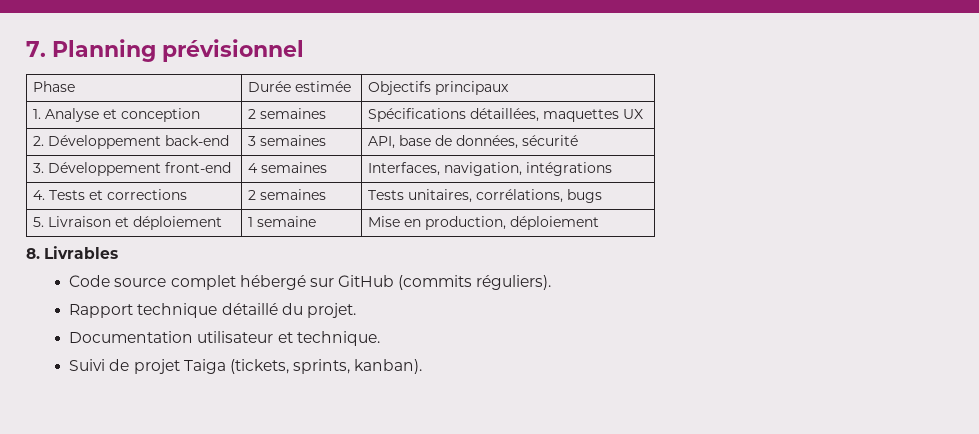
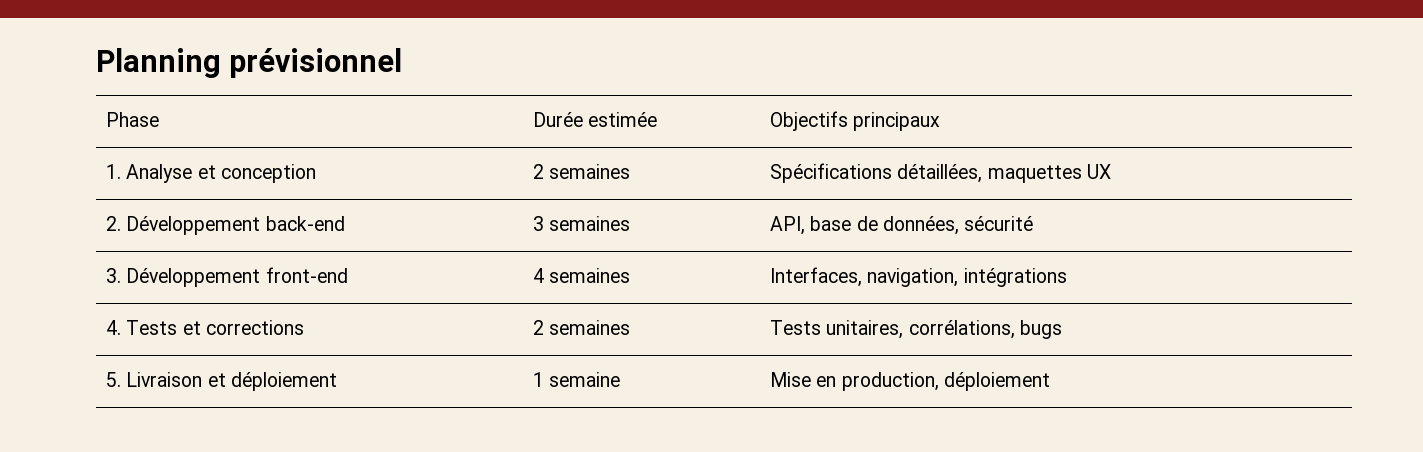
- 7. Planning prévisionnel
+ Planning prévisionnel
- 8. Livrables
- Code source complet hébergé sur GitHub (commits réguliers).
- Rapport technique détaillé du projet.
- Documentation utilisateur et technique.
- Suivi de projet Taiga (tickets, sprints, kanban).

